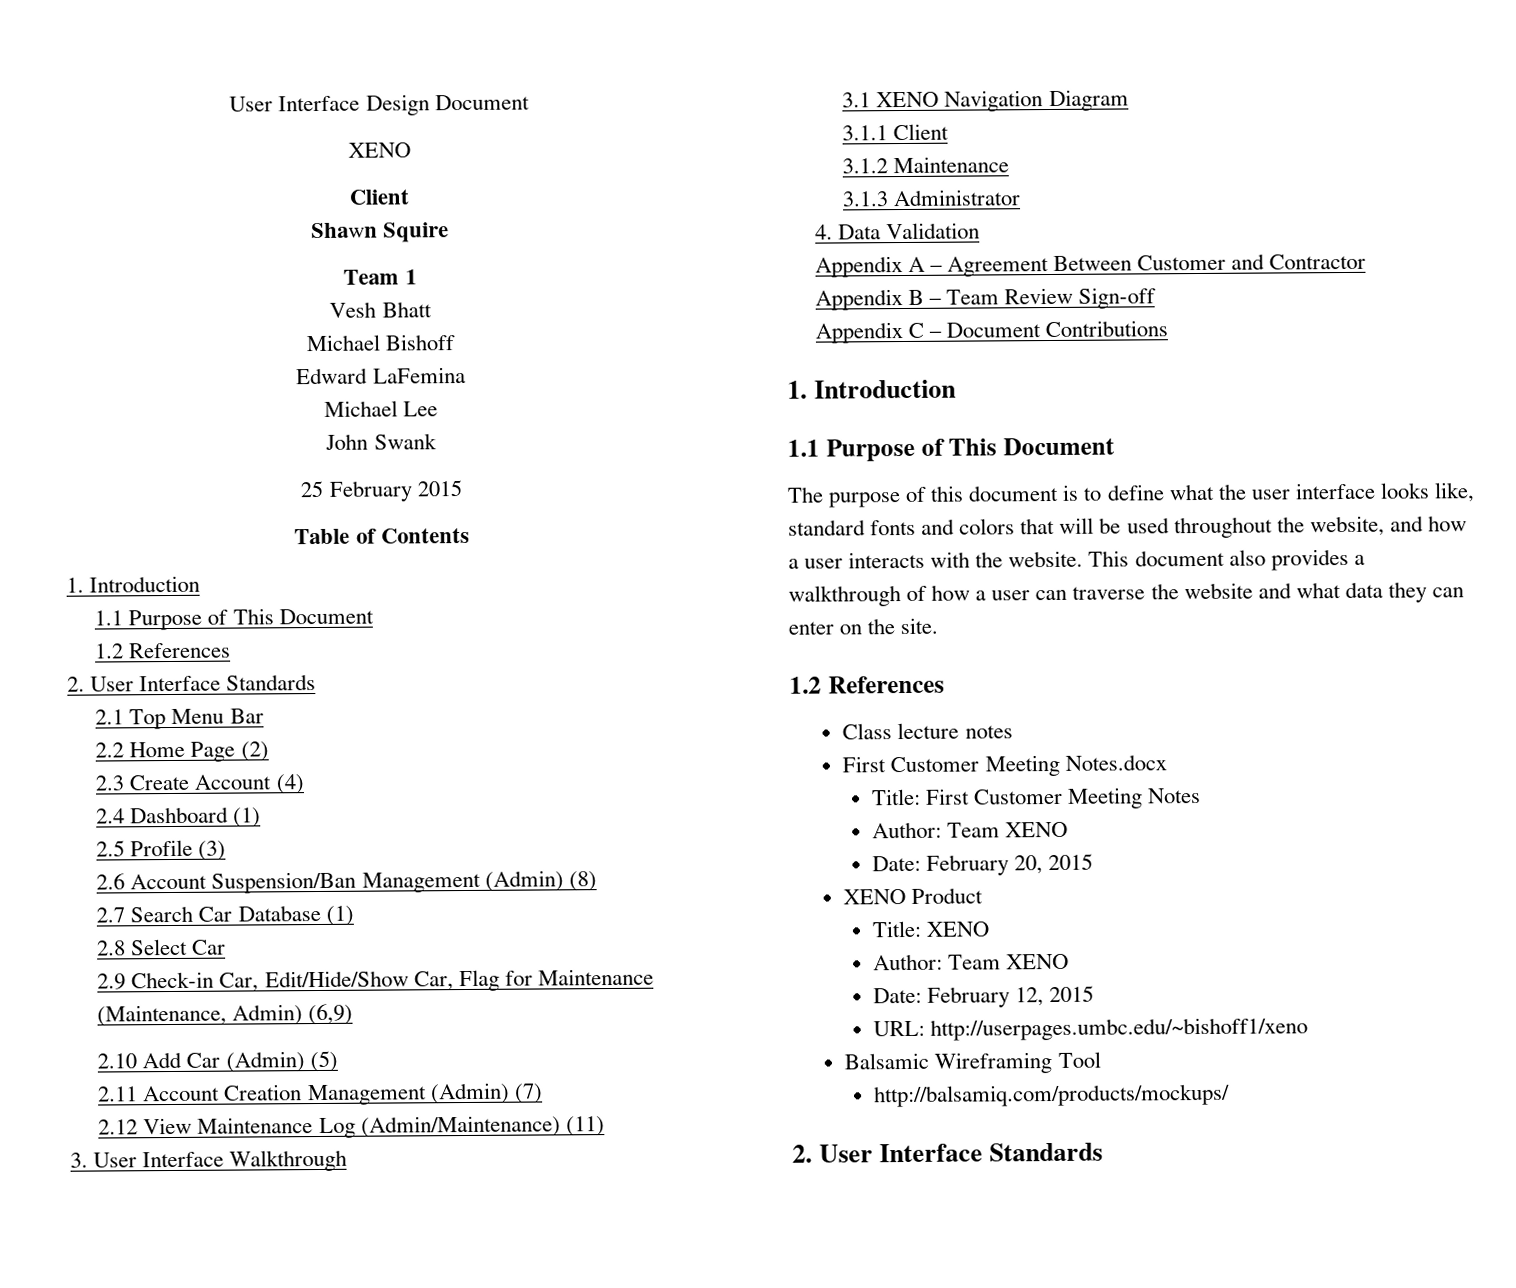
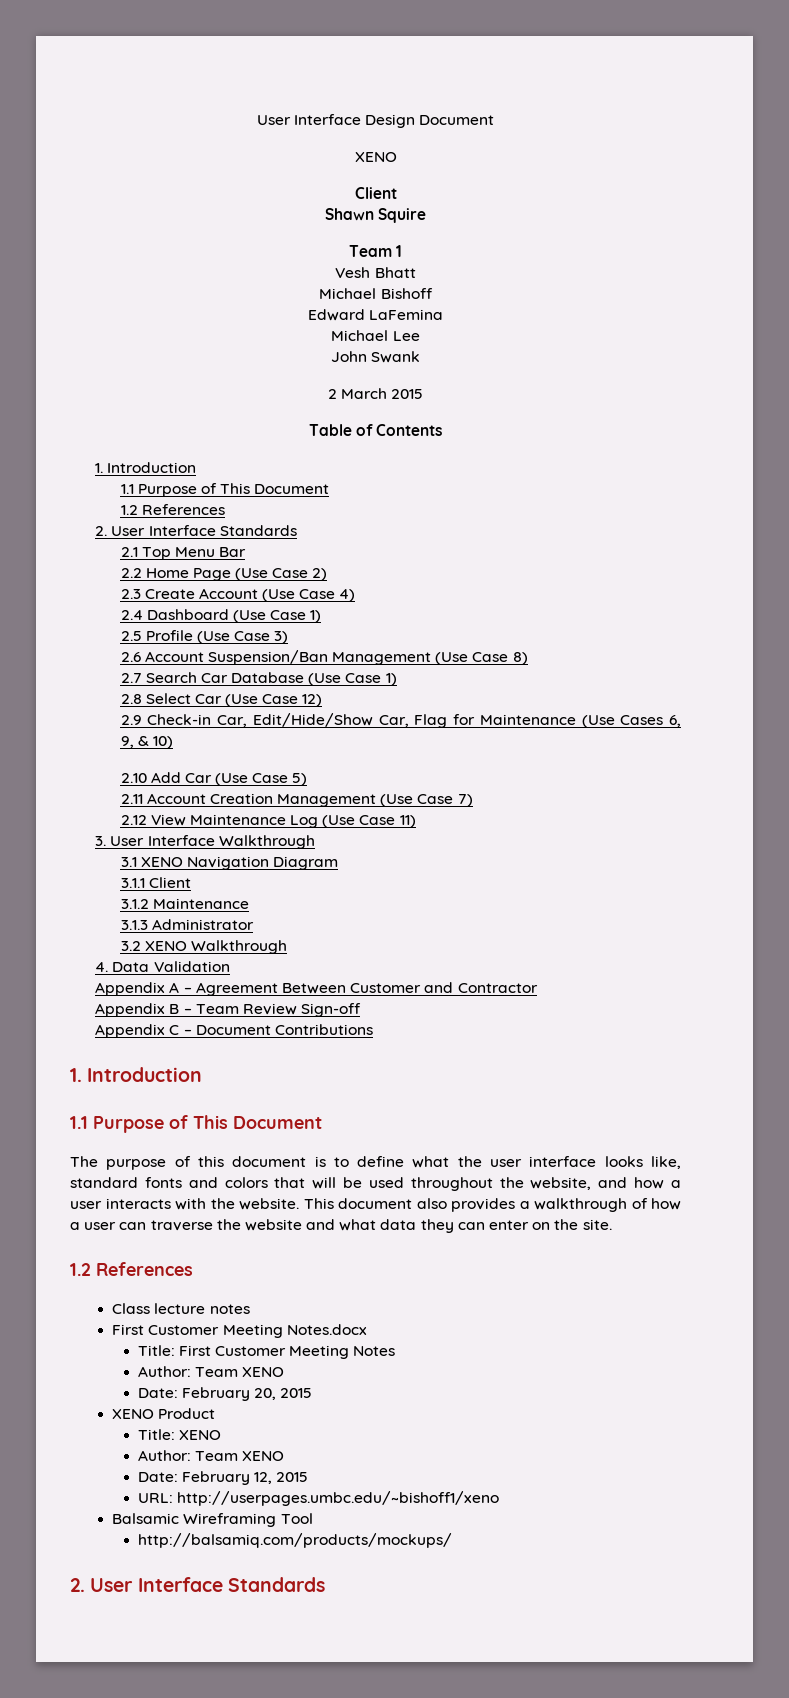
- 25 February 2015
+ 2 March 2015
- 2.2 Home Page (2)
+ 2.2 Home Page (Use Case 2)
- 2.3 Create Account (4)
+ 2.3 Create Account (Use Case 4)
- 2.4 Dashboard (1)
+ 2.4 Dashboard (Use Case 1)
- 2.5 Profile (3)
+ 2.5 Profile (Use Case 3)
- 2.6 Account Suspension/Ban Management (Admin) (8)
+ 2.6 Account Suspension/Ban Management (Use Case 8)
- 2.7 Search Car Database (1)
+ 2.7 Search Car Database (Use Case 1)
- 2.8 Select Car
+ 2.8 Select Car (Use Case 12)
- 2.9 Check-in Car, Edit/Hide/Show Car, Flag for Maintenance (Maintenance, Admin) (6,9)
+ 2.9 Check-in Car, Edit/Hide/Show Car, Flag for Maintenance (Use Cases 6, 9, & 10)
- 2.10 Add Car (Admin) (5)
+ 2.10 Add Car (Use Case 5)
- 2.11 Account Creation Management (Admin) (7)
+ 2.11 Account Creation Management (Use Case 7)
- 2.12 View Maintenance Log (Admin/Maintenance) (11)
+ 2.12 View Maintenance Log (Use Case 11)
+ 3.2 XENO Walkthrough

